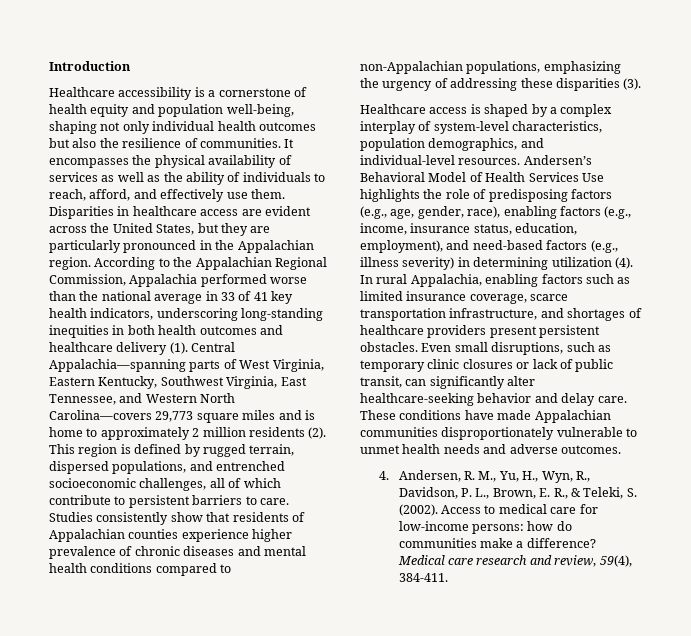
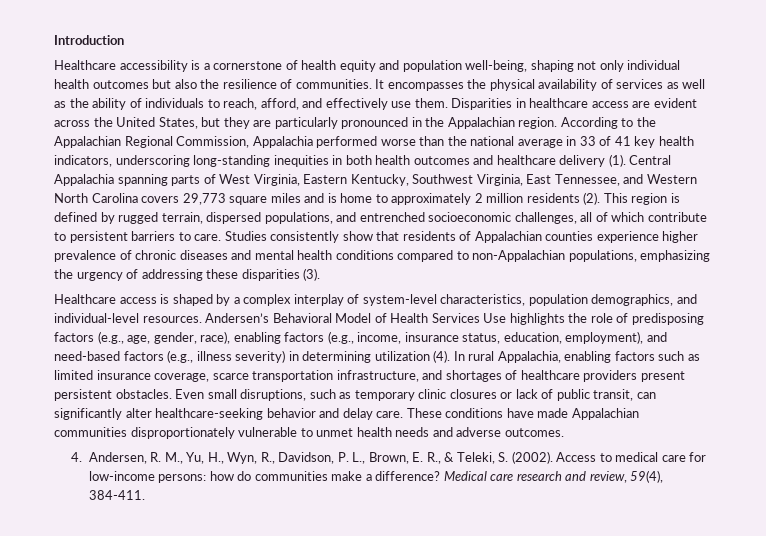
- Central Appalachia—spanning parts of West Virginia, Eastern Kentucky, Southwest Virginia, East Tennessee, and Western North Carolina—covers 29,773 square miles and is home to approximately 2 million residents (2).
+ Central Appalachia spanning parts of West Virginia, Eastern Kentucky, Southwest Virginia, East Tennessee, and Western North Carolina covers 29,773 square miles and is home to approximately 2 million residents (2).

